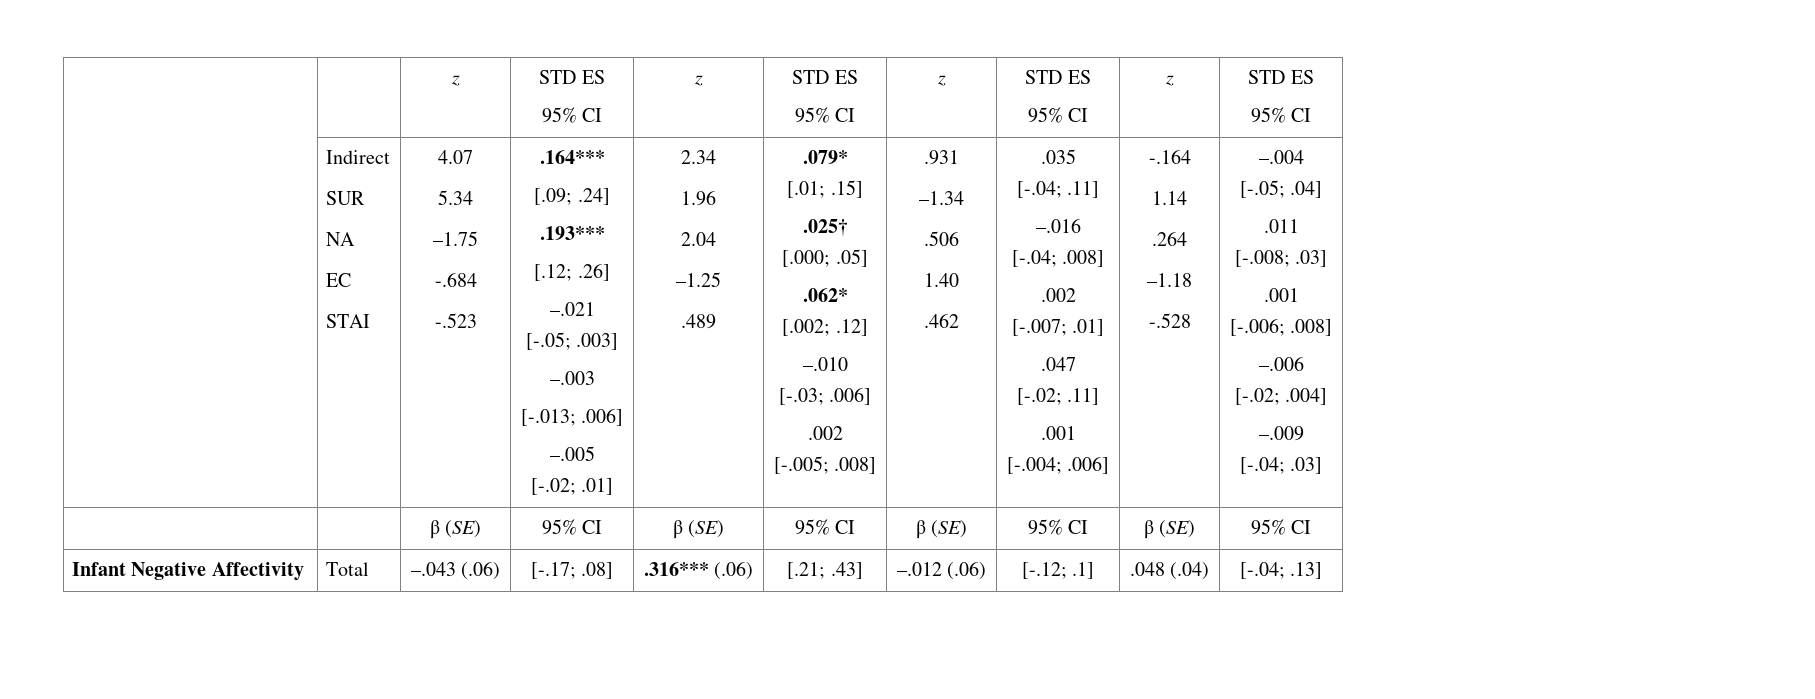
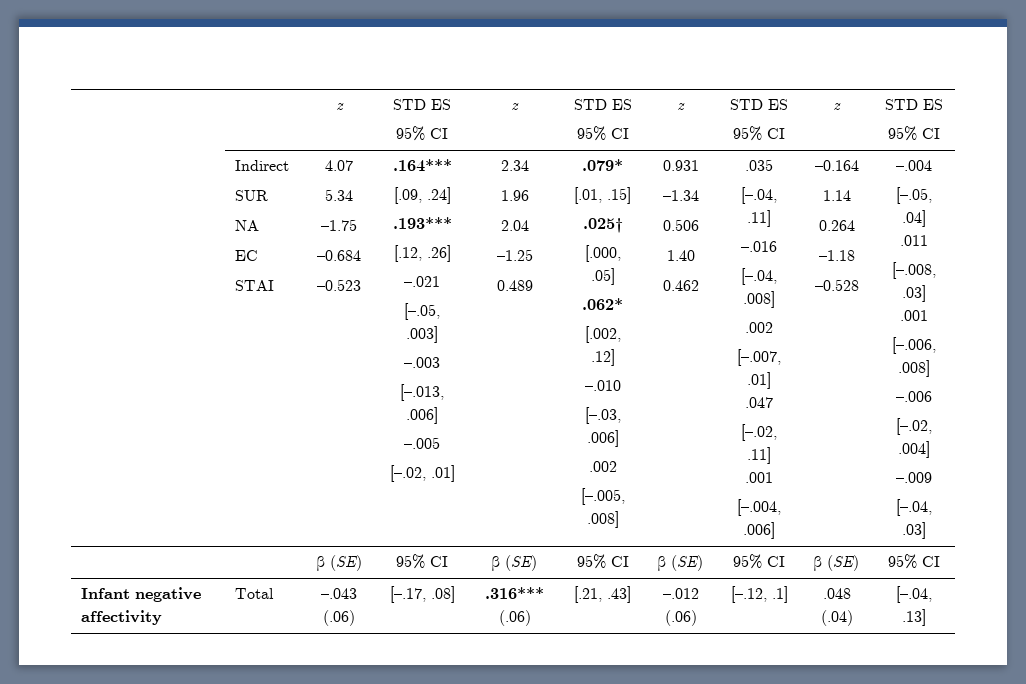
- -.684
- -.523
+ –0.684
+ –0.523
- [.09; .24]
+ [.09, .24]
- [.12; .26]
+ [.12, .26]
- [-.05; .003]
+ [–.05, .003]
- [-.013; .006]
+ [–.013, .006]
- [-.02; .01]
+ [–.02, .01]
- .489
+ 0.489
- [.01; .15]
+ [.01, .15]
- [.000; .05]
+ [.000, .05]
- [.002; .12]
+ [.002, .12]
- [-.03; .006]
+ [–.03, .006]
- [-.005; .008]
+ [–.005, .008]
- .931
+ 0.931
- .506
+ 0.506
- .462
+ 0.462
- [-.04; .11]
+ [–.04, .11]
- [-.04; .008]
+ [–.04, .008]
- [-.007; .01]
+ [–.007, .01]
- [-.02; .11]
+ [–.02, .11]
- [-.004; .006]
+ [–.004, .006]
- -.164
+ –0.164
- .264
+ 0.264
- -.528
+ –0.528
- [-.05; .04]
+ [–.05, .04]
- [-.008; .03]
+ [–.008, .03]
- [-.006; .008]
+ [–.006, .008]
- [-.02; .004]
+ [–.02, .004]
- [-.04; .03]
+ [–.04, .03]
- Infant Negative Affectivity | Total | –.043 (.06) | [-.17; .08] | .316*** (.06) | [.21; .43] | –.012 (.06) | [-.12; .1] | .048 (.04) | [-.04; .13]
+ Infant negative affectivity | Total | –.043 (.06) | [–.17, .08] | .316*** (.06) | [.21, .43] | –.012 (.06) | [–.12, .1] | .048 (.04) | [–.04, .13]

